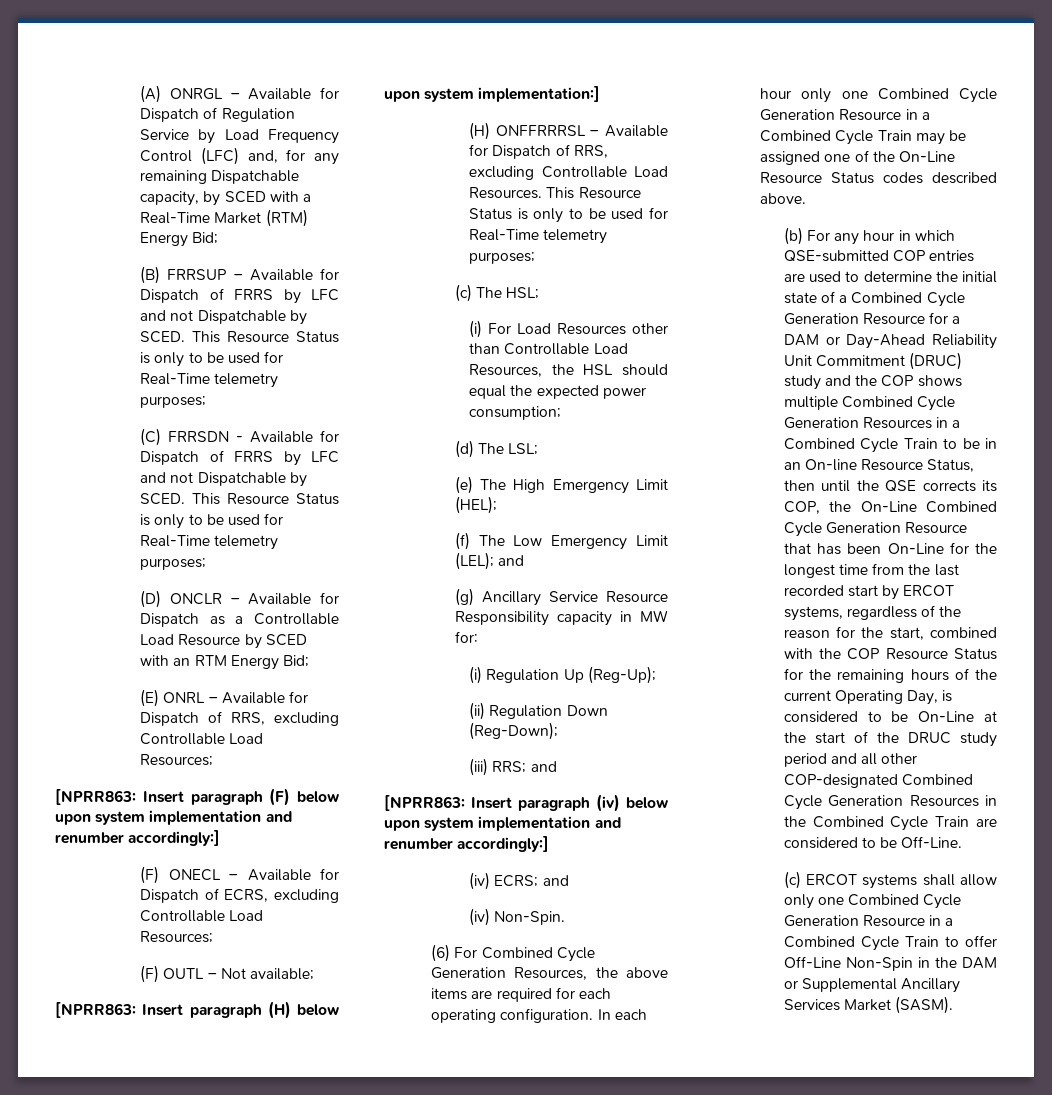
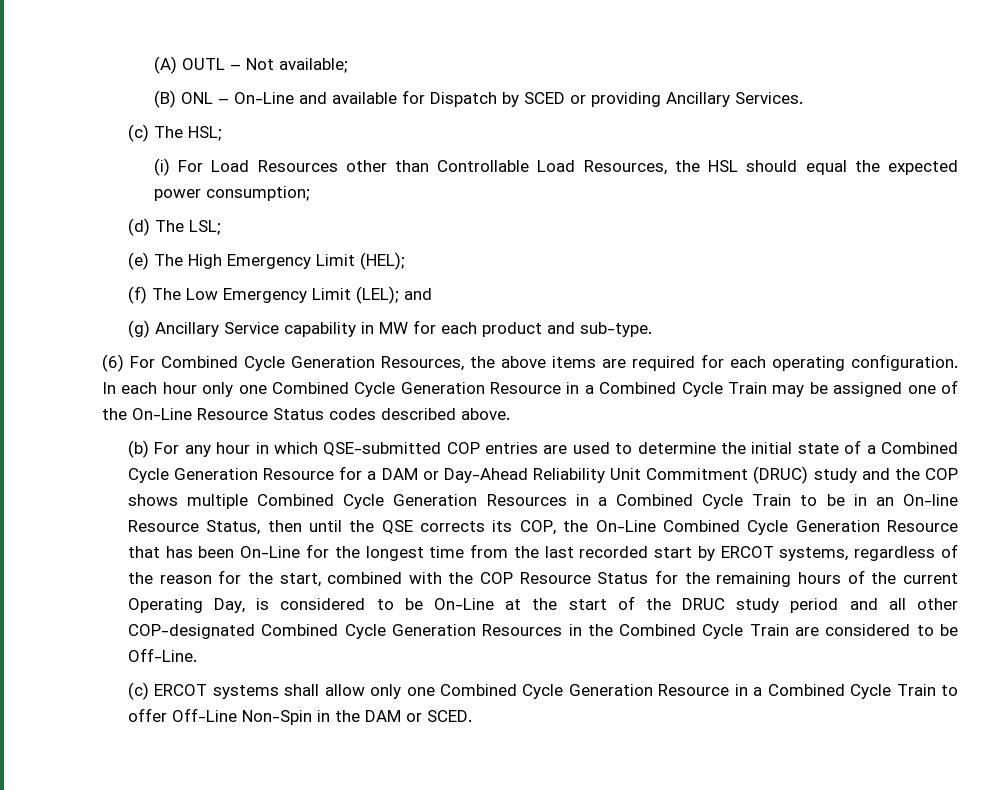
- (A) ONRGL – Available for Dispatch of Regulation Service by Load Frequency Control (LFC) and, for any remaining Dispatchable capacity, by SCED with a Real-Time Market (RTM) Energy Bid;
- (B) FRRSUP – Available for Dispatch of FRRS by LFC and not Dispatchable by SCED. This Resource Status is only to be used for Real-Time telemetry purposes;
- (C) FRRSDN - Available for Dispatch of FRRS by LFC and not Dispatchable by SCED. This Resource Status is only to be used for Real-Time telemetry purposes;
- (D) ONCLR – Available for Dispatch as a Controllable Load Resource by SCED with an RTM Energy Bid;
- (E) ONRL – Available for Dispatch of RRS, excluding Controllable Load Resources;
- [NPRR863: Insert paragraph (F) below upon system implementation and renumber accordingly:]
- (F) ONECL – Available for Dispatch of ECRS, excluding Controllable Load Resources;
- (F) OUTL – Not available;
- [NPRR863: Insert paragraph (H) below upon system implementation:]
- (H) ONFFRRRSL – Available for Dispatch of RRS, excluding Controllable Load Resources. This Resource Status is only to be used for Real-Time telemetry purposes;
+ (A) OUTL – Not available;
+ (B) ONL – On-Line and available for Dispatch by SCED or providing Ancillary Services.
- (g) Ancillary Service Resource Responsibility capacity in MW for:
- (i) Regulation Up (Reg-Up);
- (ii) Regulation Down (Reg-Down);
- (iii) RRS; and
- [NPRR863: Insert paragraph (iv) below upon system implementation and renumber accordingly:]
- (iv) ECRS; and
- (iv) Non-Spin.
+ (g) Ancillary Service capability in MW for each product and sub-type.
- (c) ERCOT systems shall allow only one Combined Cycle Generation Resource in a Combined Cycle Train to offer Off-Line Non-Spin in the DAM or Supplemental Ancillary Services Market (SASM).
+ (c) ERCOT systems shall allow only one Combined Cycle Generation Resource in a Combined Cycle Train to offer Off-Line Non-Spin in the DAM or SCED.

